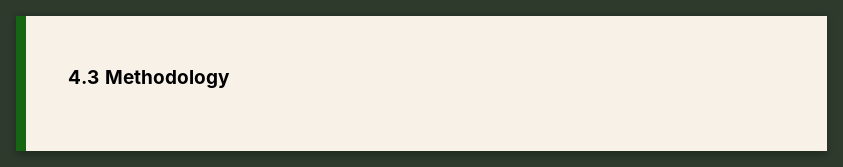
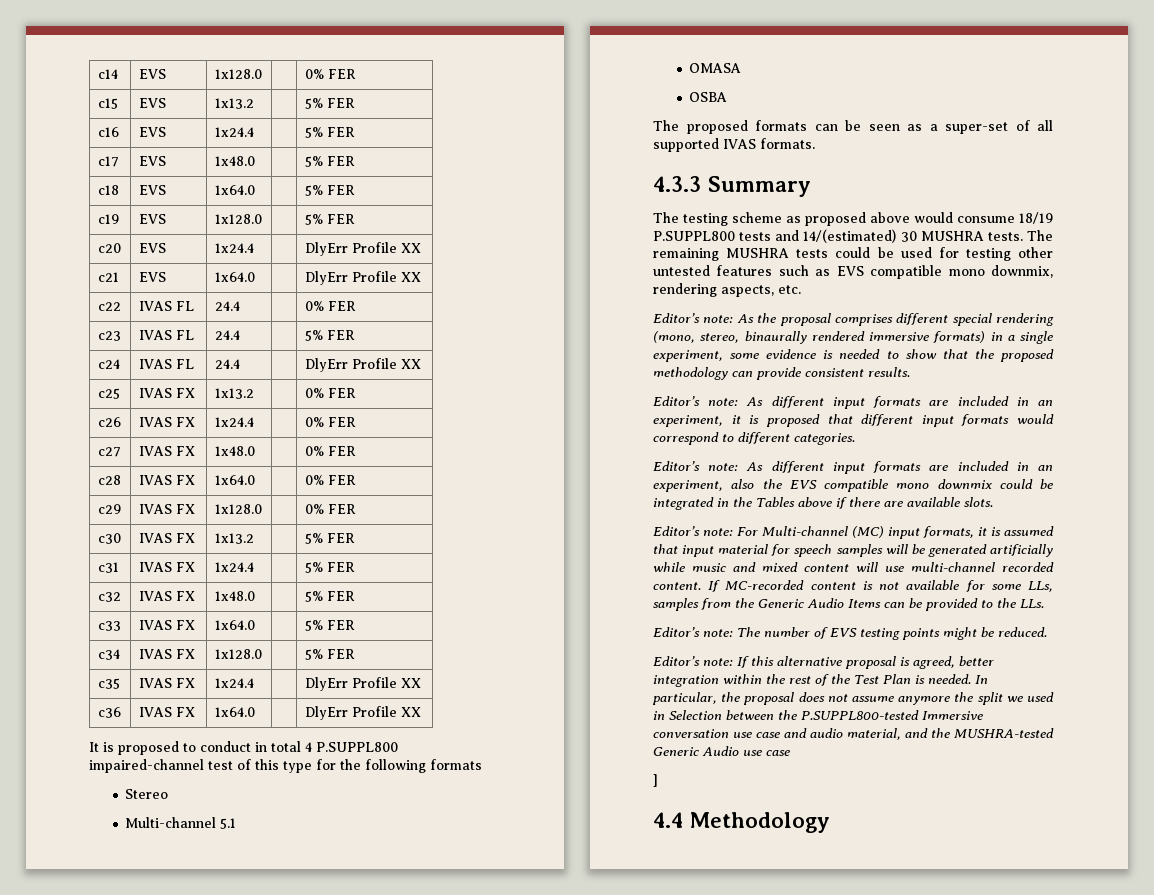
- 4.3 Methodology
+ c14 | EVS | 1x128.0 | | 0% FER
+ c15 | EVS | 1x13.2 | | 5% FER
+ c16 | EVS | 1x24.4 | | 5% FER
+ c17 | EVS | 1x48.0 | | 5% FER
+ c18 | EVS | 1x64.0 | | 5% FER
+ c19 | EVS | 1x128.0 | | 5% FER
+ c20 | EVS | 1x24.4 | | DlyErr Profile XX
+ c21 | EVS | 1x64.0 | | DlyErr Profile XX
+ c22 | IVAS FL | 24.4 | | 0% FER
+ c23 | IVAS FL | 24.4 | | 5% FER
+ c24 | IVAS FL | 24.4 | | DlyErr Profile XX
+ c25 | IVAS FX | 1x13.2 | | 0% FER
+ c26 | IVAS FX | 1x24.4 | | 0% FER
+ c27 | IVAS FX | 1x48.0 | | 0% FER
+ c28 | IVAS FX | 1x64.0 | | 0% FER
+ c29 | IVAS FX | 1x128.0 | | 0% FER
+ c30 | IVAS FX | 1x13.2 | | 5% FER
+ c31 | IVAS FX | 1x24.4 | | 5% FER
+ c32 | IVAS FX | 1x48.0 | | 5% FER
+ c33 | IVAS FX | 1x64.0 | | 5% FER
+ c34 | IVAS FX | 1x128.0 | | 5% FER
+ c35 | IVAS FX | 1x24.4 | | DlyErr Profile XX
+ c36 | IVAS FX | 1x64.0 | | DlyErr Profile XX
+ It is proposed to conduct in total 4 P.SUPPL800 impaired-channel test of this type for the following formats
+ Stereo
+ Multi-channel 5.1
+ OMASA
+ OSBA
+ The proposed formats can be seen as a super-set of all supported IVAS formats.
+ 4.3.3 Summary
+ The testing scheme as proposed above would consume 18/19 P.SUPPL800 tests and 14/(estimated) 30 MUSHRA tests. The remaining MUSHRA tests could be used for testing other untested features such as EVS compatible mono downmix, rendering aspects, etc.
+ Editor’s note: As the proposal comprises different special rendering (mono, stereo, binaurally rendered immersive formats) in a single experiment, some evidence is needed to show that the proposed methodology can provide consistent results.
+ Editor’s note: As different input formats are included in an experiment, it is proposed that different input formats would correspond to different categories.
+ Editor’s note: As different input formats are included in an experiment, also the EVS compatible mono downmix could be integrated in the Tables above if there are available slots.
+ Editor’s note: For Multi-channel (MC) input formats, it is assumed that input material for speech samples will be generated artificially while music and mixed content will use multi-channel recorded content. If MC-recorded content is not available for some LLs, samples from the Generic Audio Items can be provided to the LLs.
+ Editor’s note: The number of EVS testing points might be reduced.
+ Editor’s note: If this alternative proposal is agreed, better integration within the rest of the Test Plan is needed. In particular, the proposal does not assume anymore the split we used in Selection between the P.SUPPL800-tested Immersive conversation use case and audio material, and the MUSHRA-tested Generic Audio use case
+ ]
+ 4.4 Methodology

